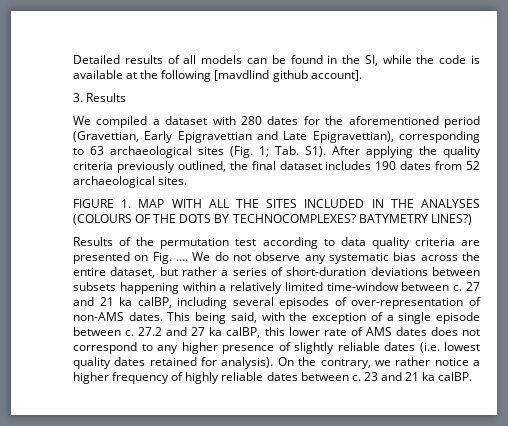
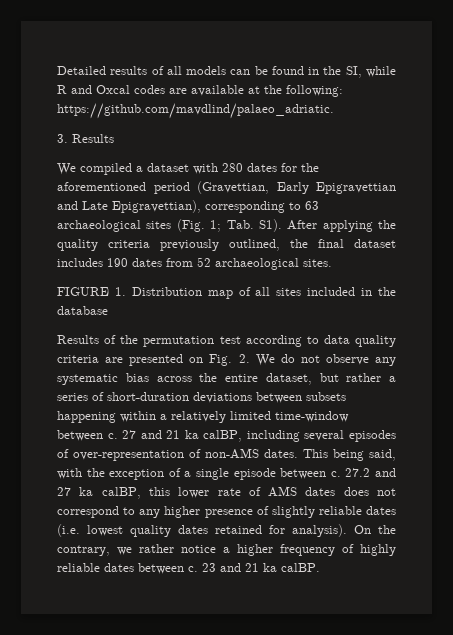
- Detailed results of all models can be found in the SI, while the code is available at the following [mavdlind github account].
+ Detailed results of all models can be found in the SI, while R and Oxcal codes are available at the following: https://github.com/mavdlind/palaeo_adriatic.
- FIGURE 1. MAP WITH ALL THE SITES INCLUDED IN THE ANALYSES (COLOURS OF THE DOTS BY TECHNOCOMPLEXES? BATYMETRY LINES?)
+ FIGURE 1. Distribution map of all sites included in the database
- Results of the permutation test according to data quality criteria are presented on Fig. …. We do not observe any systematic bias across the entire dataset, but rather a series of short-duration deviations between subsets happening within a relatively limited time-window between c.
+ Results of the permutation test according to data quality criteria are presented on Fig. 2. We do not observe any systematic bias across the entire dataset, but rather a series of short-duration deviations between subsets happening within a relatively limited time-window between c.

